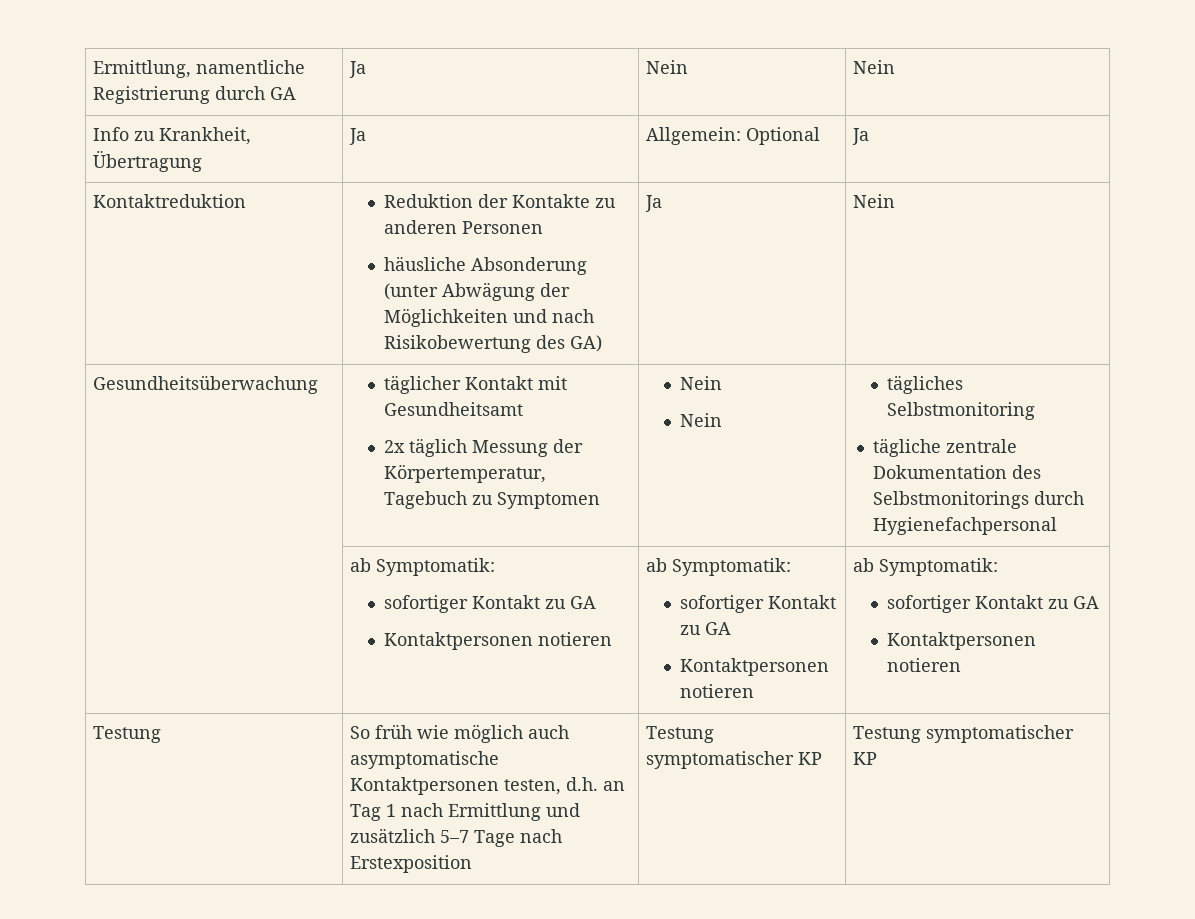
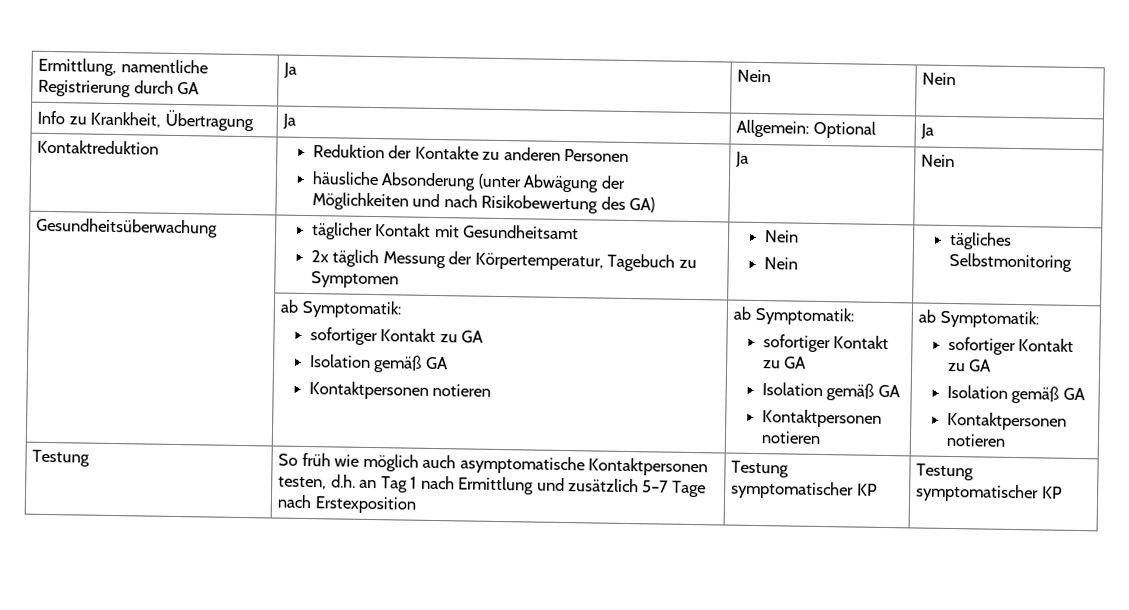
  Gesundheitsüberwachung | täglicher Kontakt mit Gesundheitsamt
  2x täglich Messung der Körpertemperatur, Tagebuch zu Symptomen | Nein
  Nein | tägliches Selbstmonitoring
- tägliche zentrale Dokumentation des Selbstmonitorings durch Hygienefachpersonal
  | ab Symptomatik:
  sofortiger Kontakt zu GA
+ Isolation gemäß GA
  Kontaktpersonen notieren | ab Symptomatik:
  sofortiger Kontakt zu GA
+ Isolation gemäß GA
  Kontaktpersonen notieren | ab Symptomatik:
  sofortiger Kontakt zu GA
+ Isolation gemäß GA

